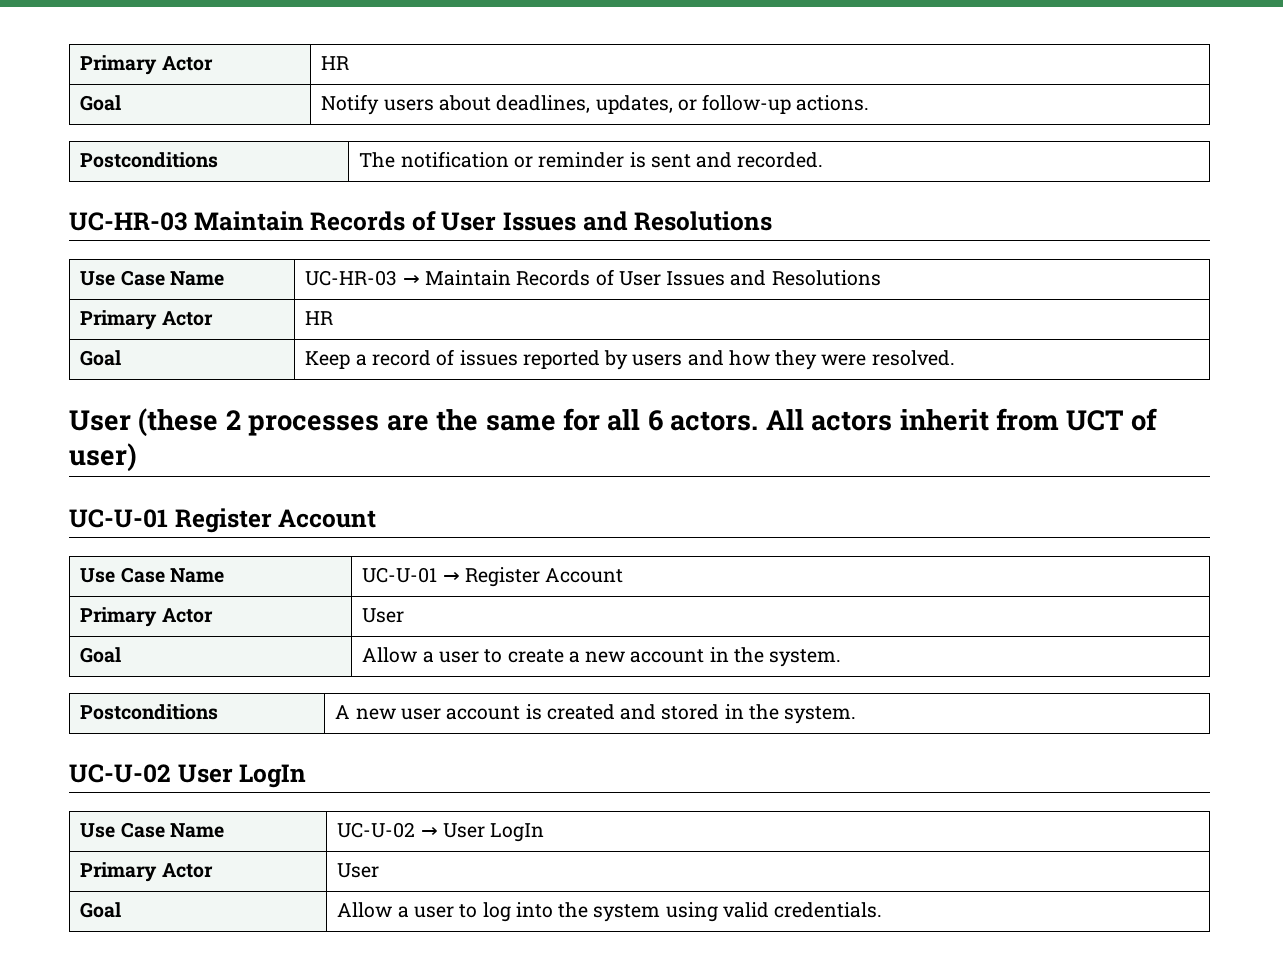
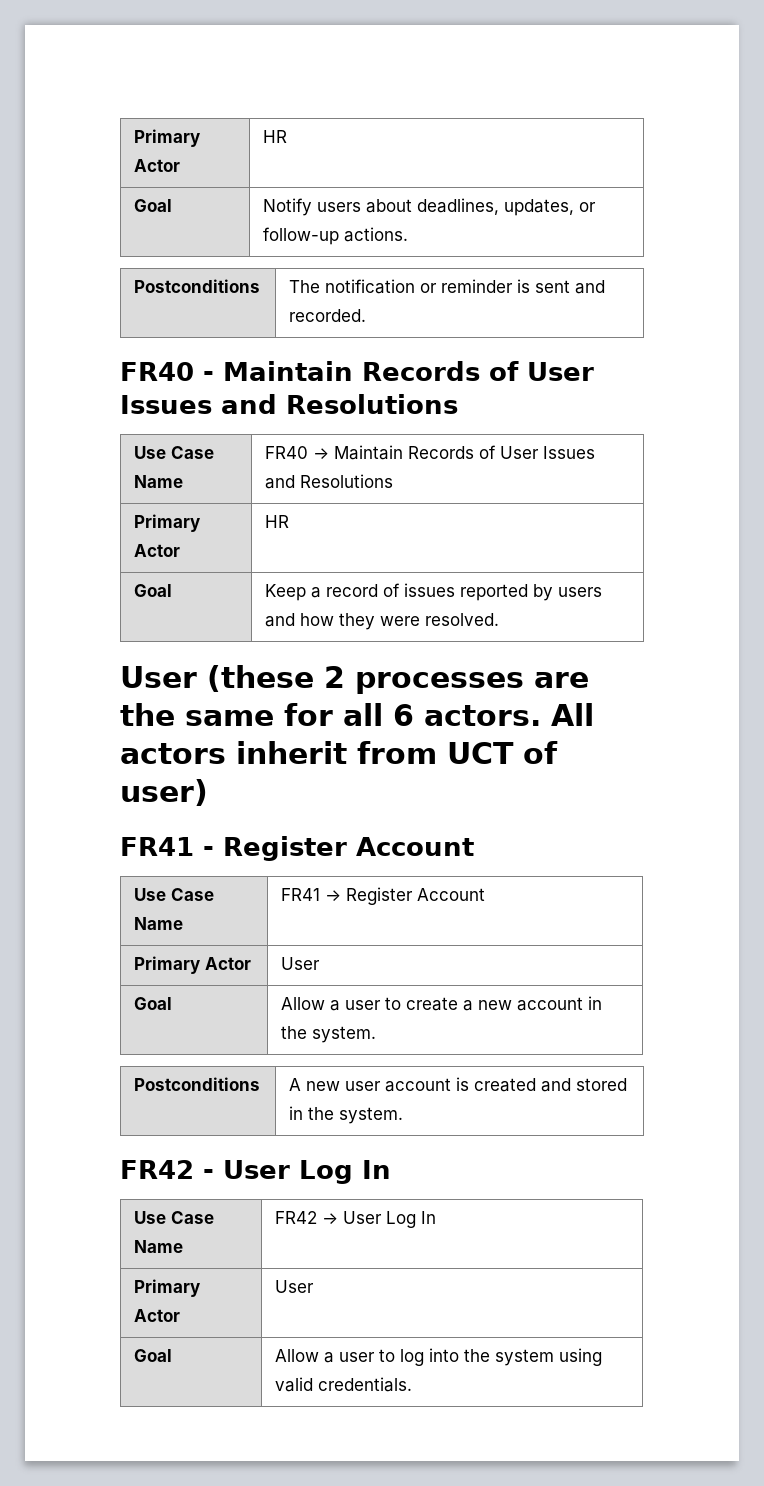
- UC-HR-03 Maintain Records of User Issues and Resolutions
+ FR40 - Maintain Records of User Issues and Resolutions
- Use Case Name | UC-HR-03 → Maintain Records of User Issues and Resolutions
+ Use Case Name | FR40 → Maintain Records of User Issues and Resolutions
- UC-U-01 Register Account
+ FR41 - Register Account
- Use Case Name | UC-U-01 → Register Account
+ Use Case Name | FR41 → Register Account
- UC-U-02 User LogIn
- Use Case Name | UC-U-02 → User LogIn
+ FR42 - User Log In
+ Use Case Name | FR42 → User Log In

